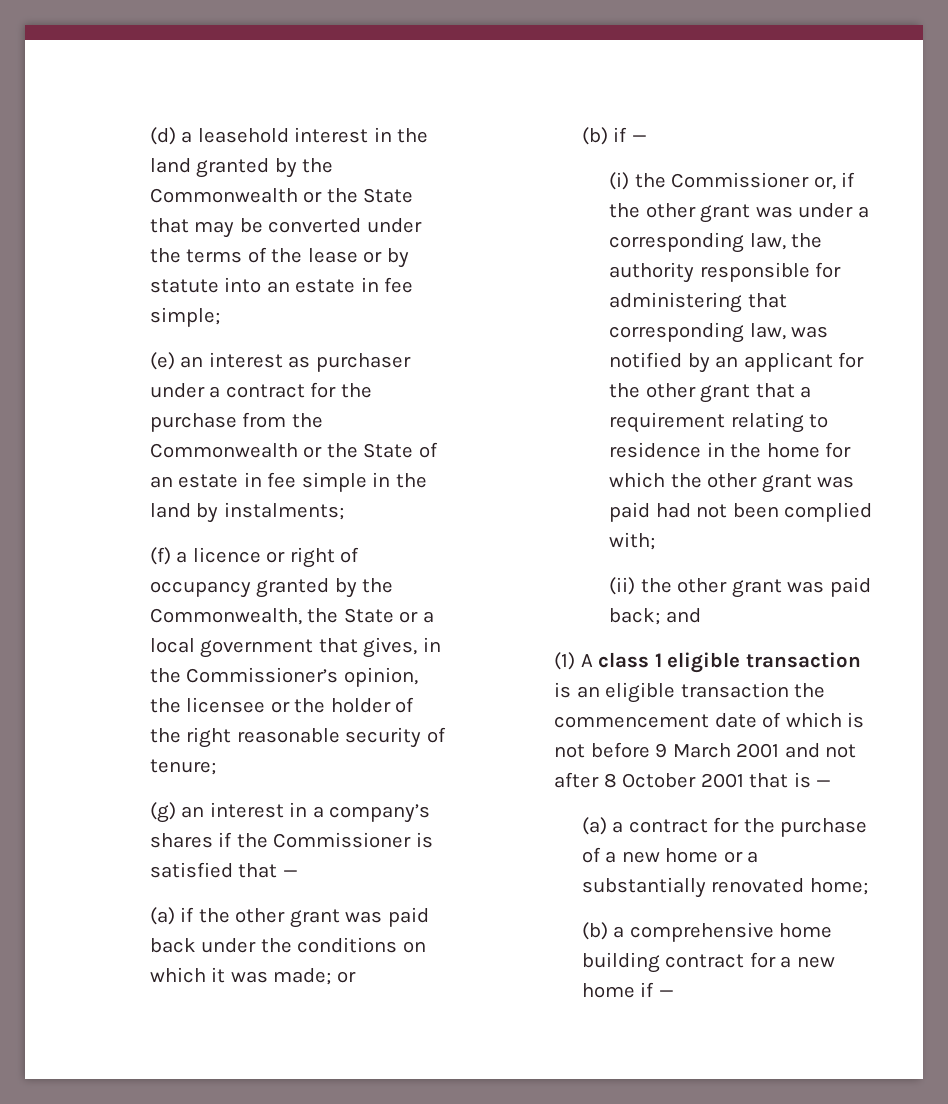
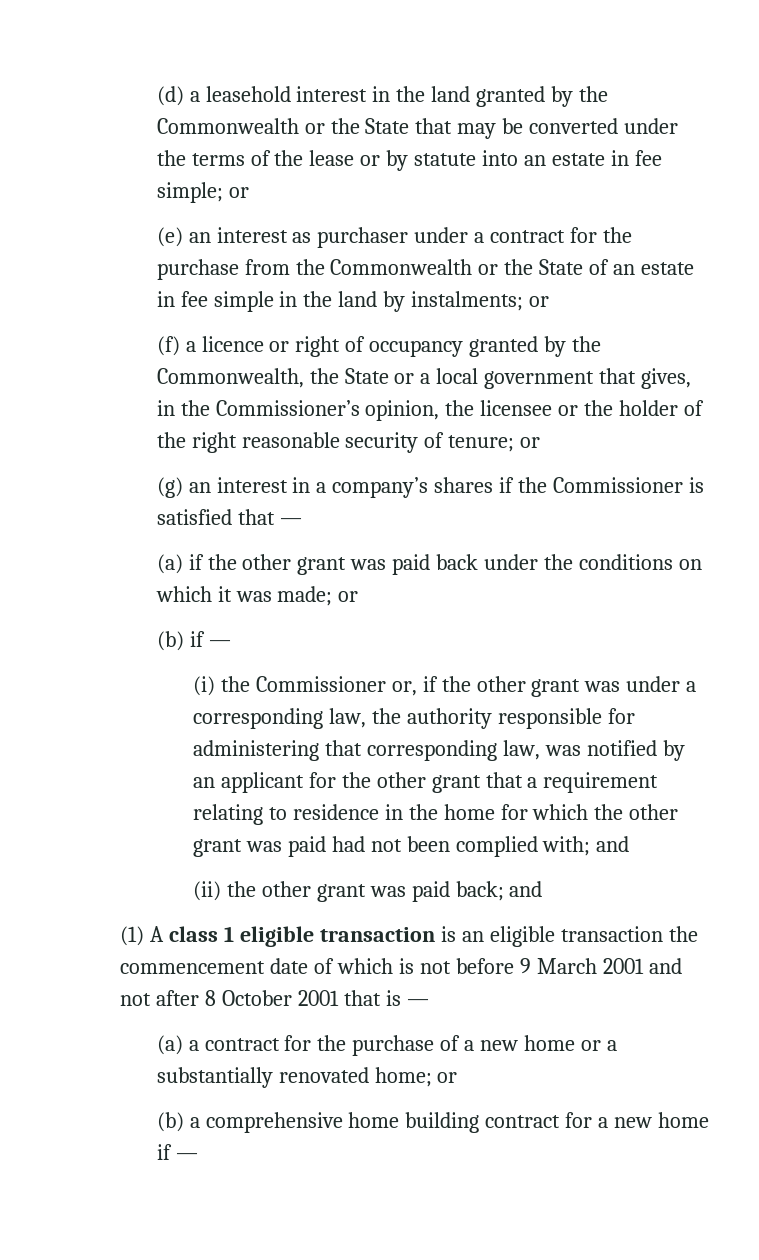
- (d) a leasehold interest in the land granted by the Commonwealth or the State that may be converted under the terms of the lease or by statute into an estate in fee simple;
+ (d) a leasehold interest in the land granted by the Commonwealth or the State that may be converted under the terms of the lease or by statute into an estate in fee simple; or
- (e) an interest as purchaser under a contract for the purchase from the Commonwealth or the State of an estate in fee simple in the land by instalments;
+ (e) an interest as purchaser under a contract for the purchase from the Commonwealth or the State of an estate in fee simple in the land by instalments; or
- (f) a licence or right of occupancy granted by the Commonwealth, the State or a local government that gives, in the Commissioner’s opinion, the licensee or the holder of the right reasonable security of tenure;
+ (f) a licence or right of occupancy granted by the Commonwealth, the State or a local government that gives, in the Commissioner’s opinion, the licensee or the holder of the right reasonable security of tenure; or
- (i) the Commissioner or, if the other grant was under a corresponding law, the authority responsible for administering that corresponding law, was notified by an applicant for the other grant that a requirement relating to residence in the home for which the other grant was paid had not been complied with;
+ (i) the Commissioner or, if the other grant was under a corresponding law, the authority responsible for administering that corresponding law, was notified by an applicant for the other grant that a requirement relating to residence in the home for which the other grant was paid had not been complied with; and
- (a) a contract for the purchase of a new home or a substantially renovated home;
+ (a) a contract for the purchase of a new home or a substantially renovated home; or

